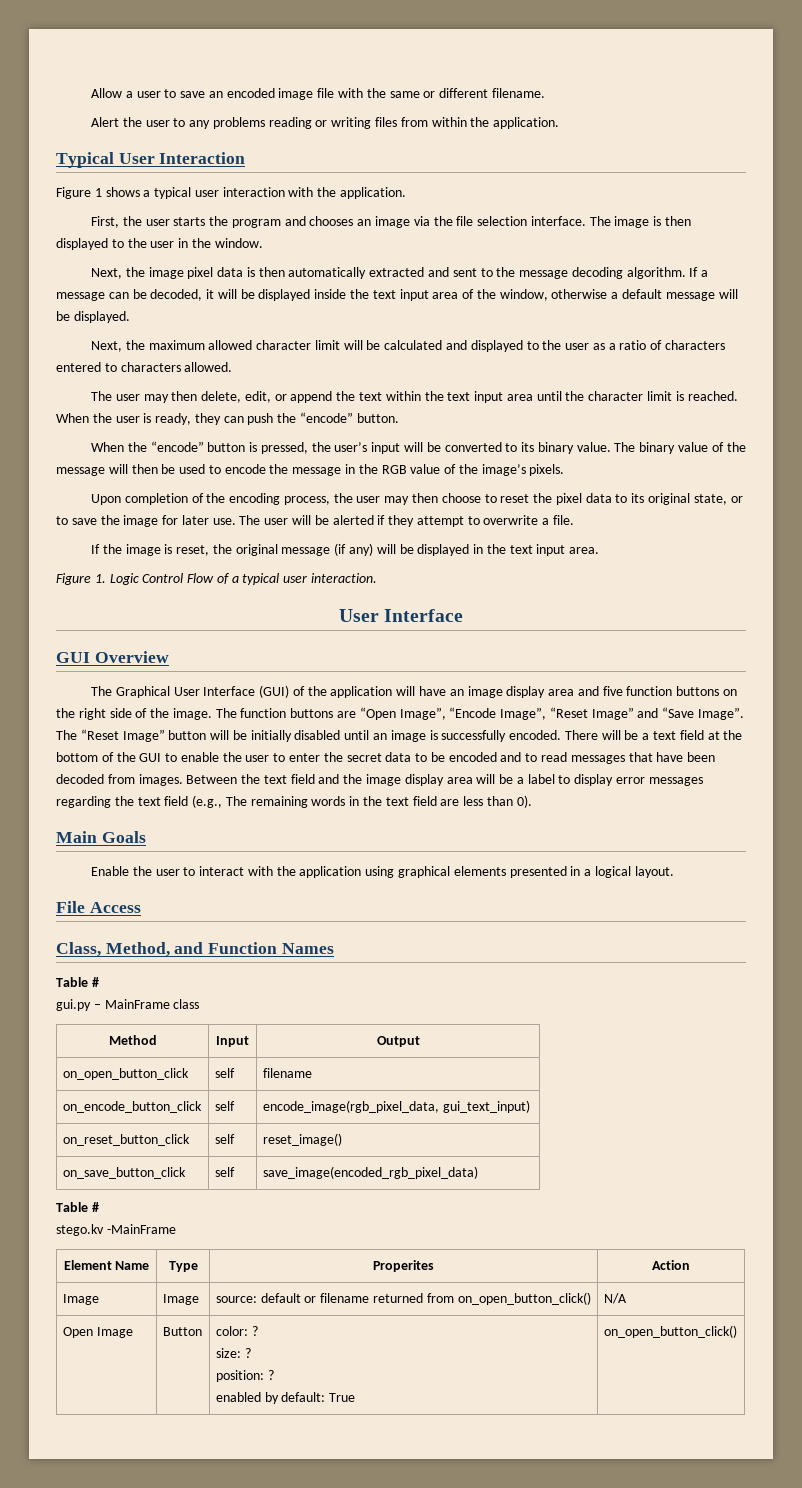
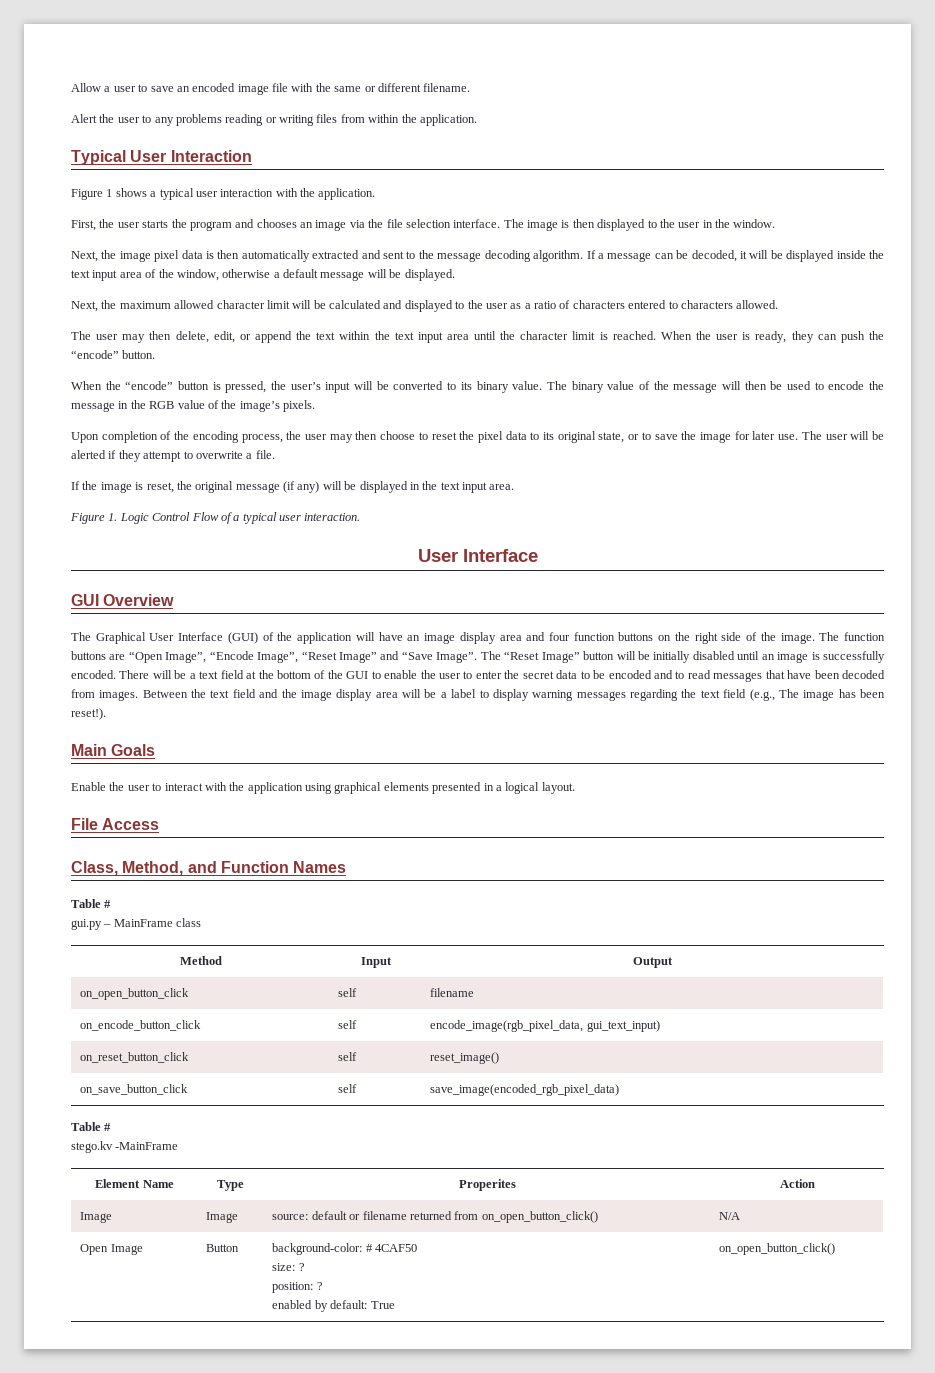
- The Graphical User Interface (GUI) of the application will have an image display area and five function buttons on the right side of the image.
+ The Graphical User Interface (GUI) of the application will have an image display area and four function buttons on the right side of the image.
- Between the text field and the image display area will be a label to display error messages regarding the text field (e.g., The remaining words in the text field are less than 0).
+ Between the text field and the image display area will be a label to display warning messages regarding the text field (e.g., The image has been reset!).
- Open Image | Button | color: ?
+ Open Image | Button | background-color: # 4CAF50

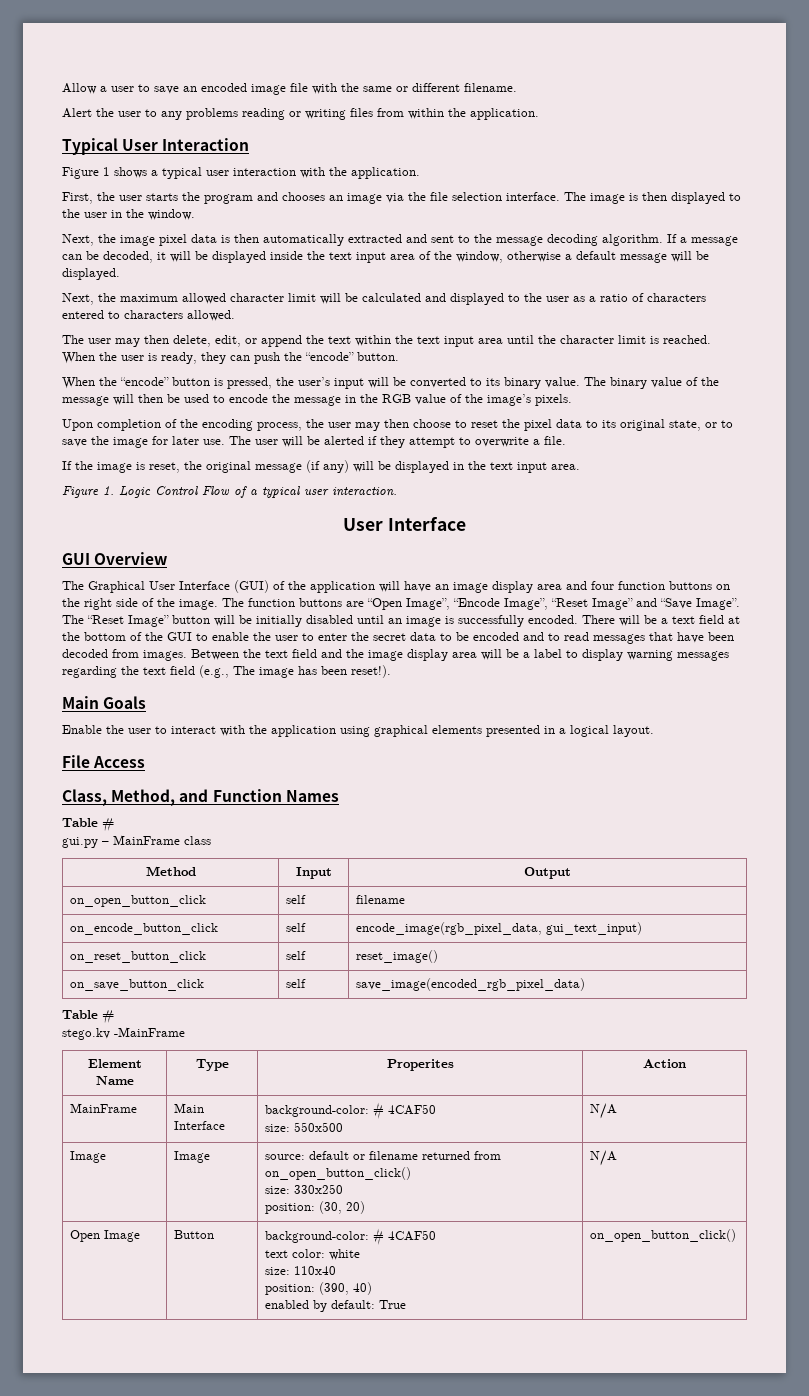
+ MainFrame | Main Interface | background-color: # 4CAF50
+ size: 550x500 | N/A
- Image | Image | source: default or filename returned from on_open_button_click() | N/A
+ Image | Image | source: default or filename returned from on_open_button_click()
+ size: 330x250
+ position: (30, 20) | N/A
  Open Image | Button | background-color: # 4CAF50
- size: ?
- position: ?
+ text color: white
+ size: 110x40
+ position: (390, 40)

